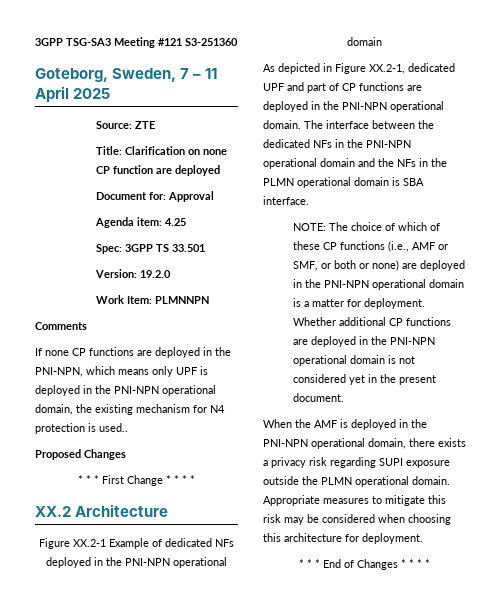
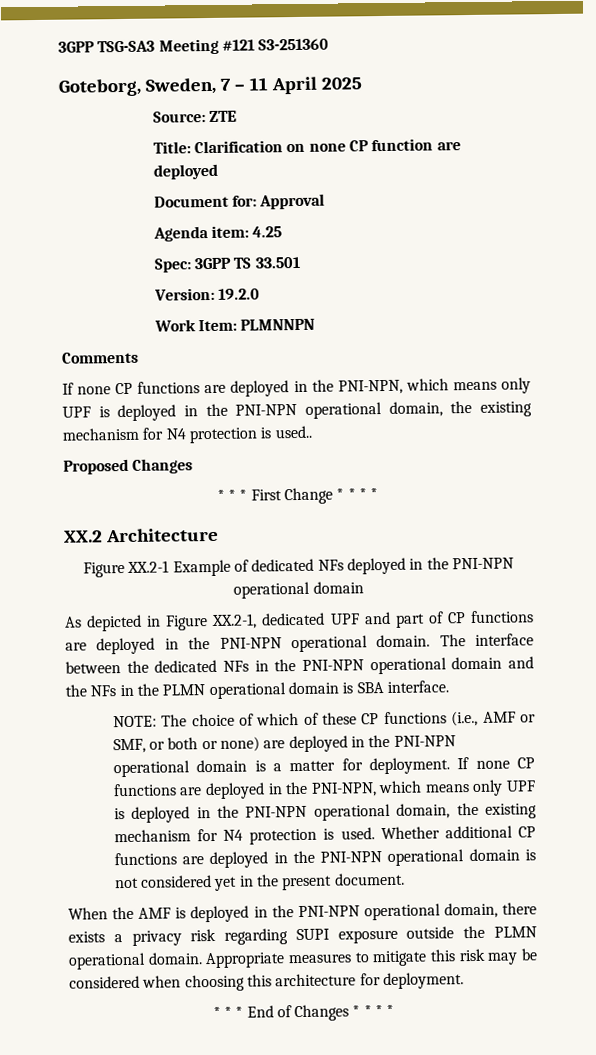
+ If none CP functions are deployed in the PNI-NPN, which means only UPF is deployed in the PNI-NPN operational domain, the existing mechanism for N4 protection is used.

